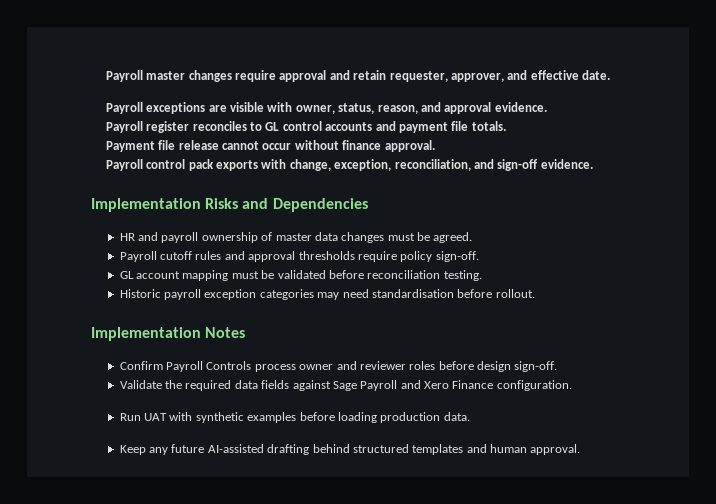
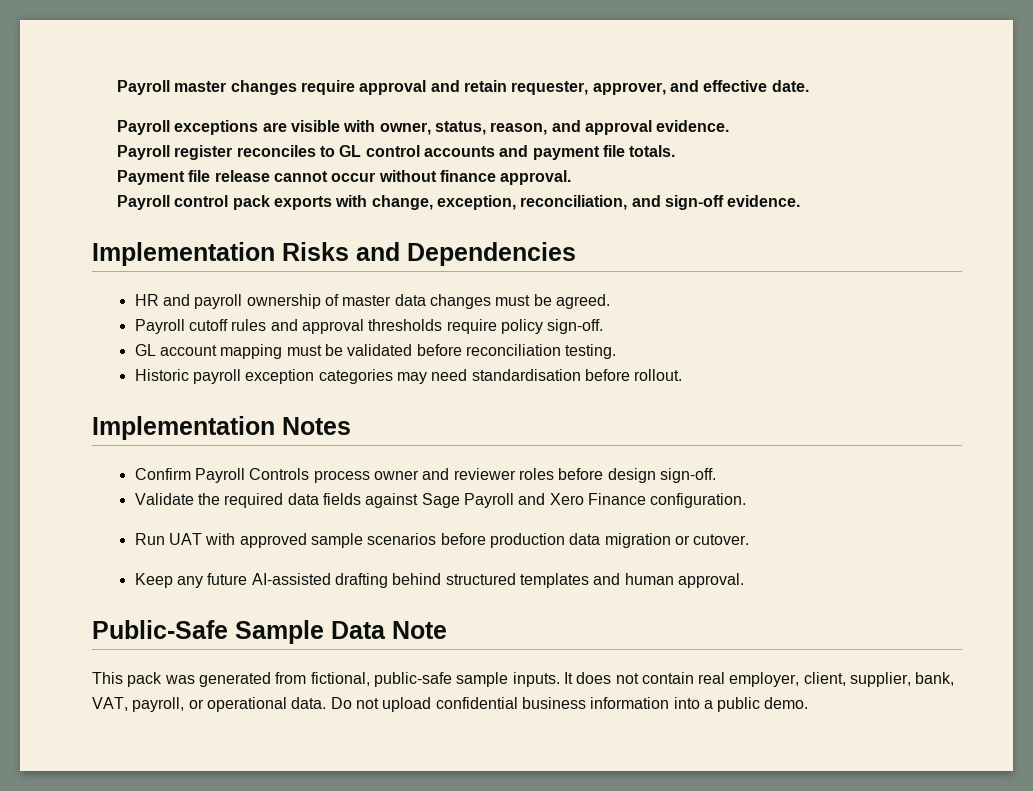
- Run UAT with synthetic examples before loading production data.
+ Run UAT with approved sample scenarios before production data migration or cutover.
+ Public-Safe Sample Data Note
+ This pack was generated from fictional, public-safe sample inputs. It does not contain real employer, client, supplier, bank, VAT, payroll, or operational data. Do not upload confidential business information into a public demo.

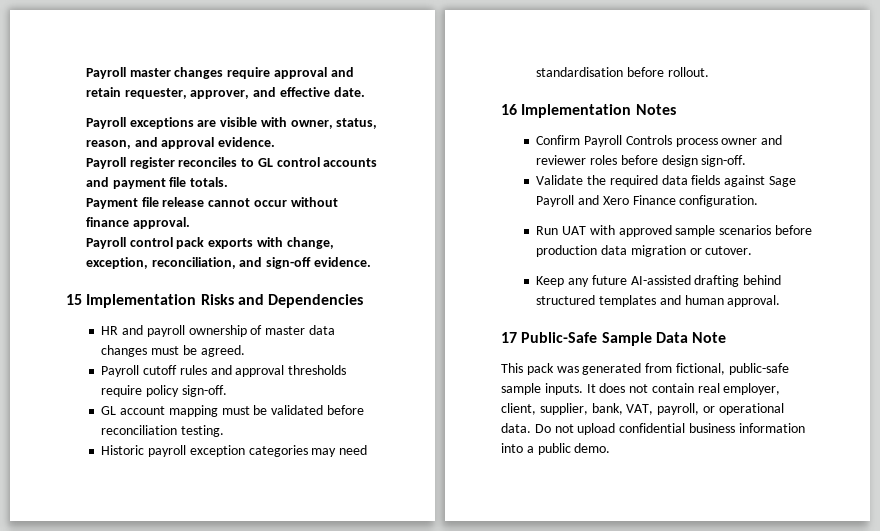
- Implementation Risks and Dependencies
+ 15 Implementation Risks and Dependencies
- Implementation Notes
+ 16 Implementation Notes
- Public-Safe Sample Data Note
+ 17 Public-Safe Sample Data Note

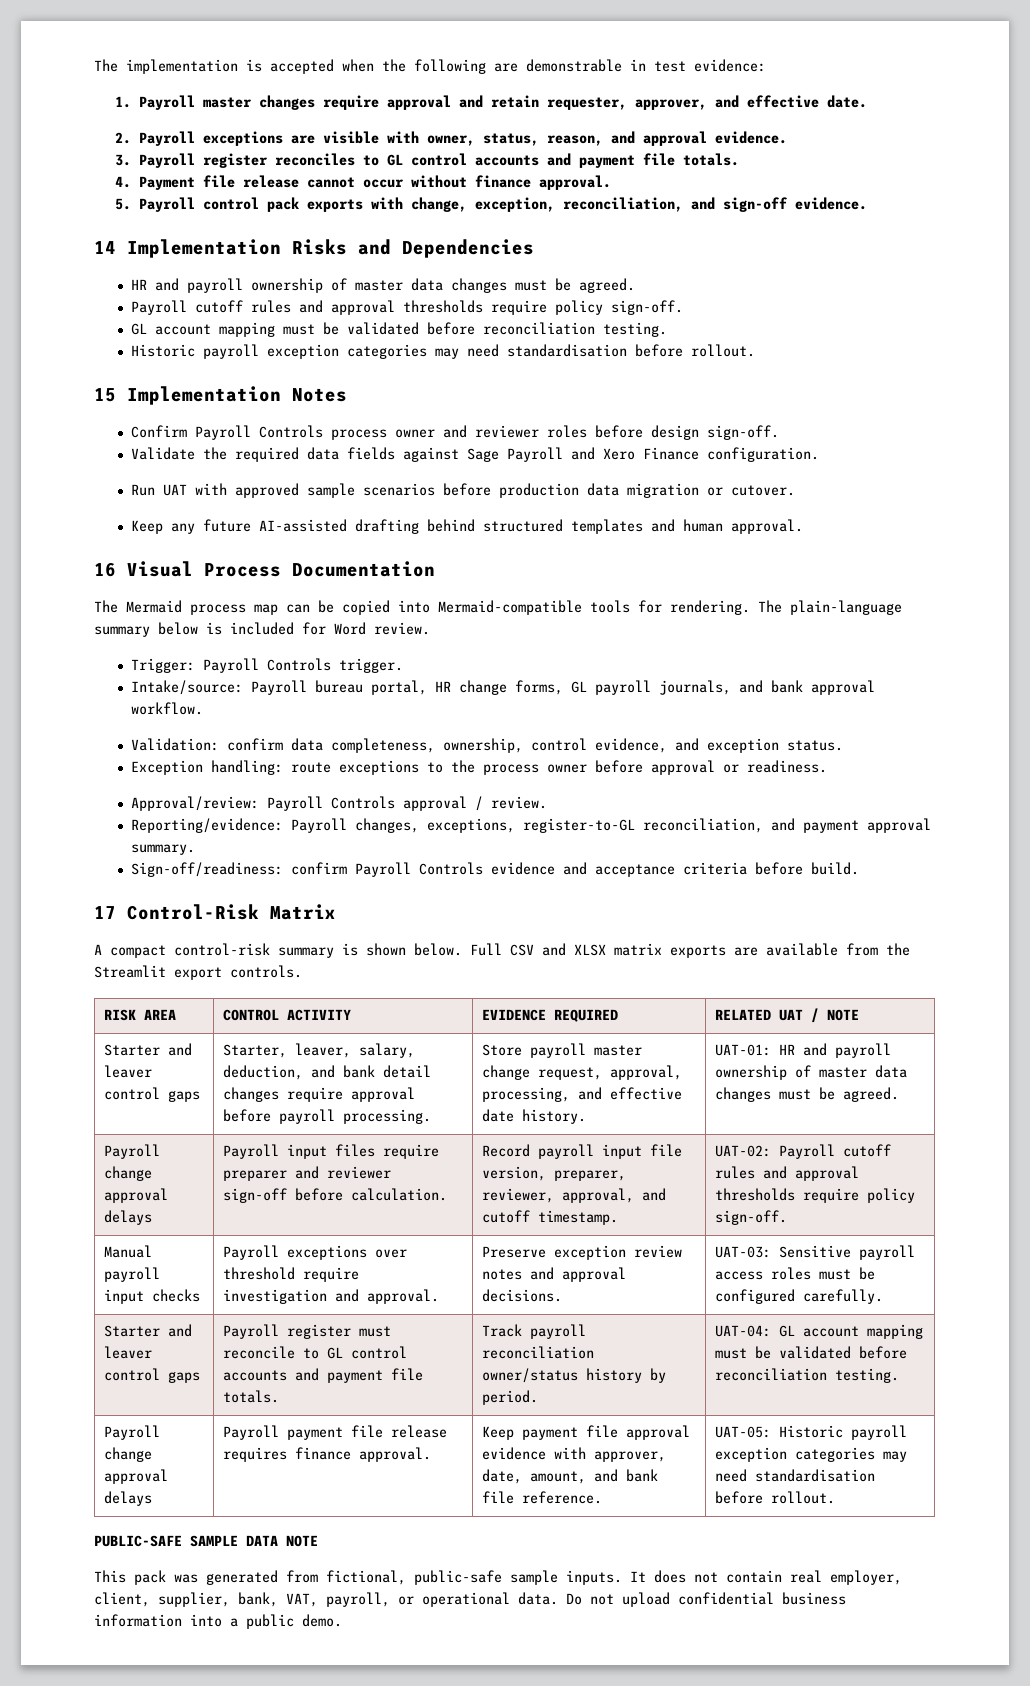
- Payroll master changes require approval and retain requester, approver, and effective date.
+ The implementation is accepted when the following are demonstrable in test evidence:
+ 1. Payroll master changes require approval and retain requester, approver, and effective date.
- Payroll exceptions are visible with owner, status, reason, and approval evidence.
+ 2. Payroll exceptions are visible with owner, status, reason, and approval evidence.
- Payroll register reconciles to GL control accounts and payment file totals.
+ 3. Payroll register reconciles to GL control accounts and payment file totals.
- Payment file release cannot occur without finance approval.
+ 4. Payment file release cannot occur without finance approval.
- Payroll control pack exports with change, exception, reconciliation, and sign-off evidence.
+ 5. Payroll control pack exports with change, exception, reconciliation, and sign-off evidence.
- 15 Implementation Risks and Dependencies
+ 14 Implementation Risks and Dependencies
- 16 Implementation Notes
+ 15 Implementation Notes
- 17 Public-Safe Sample Data Note
+ 16 Visual Process Documentation
+ The Mermaid process map can be copied into Mermaid-compatible tools for rendering. The plain-language summary below is included for Word review.
+ Trigger: Payroll Controls trigger.
+ Intake/source: Payroll bureau portal, HR change forms, GL payroll journals, and bank approval workflow.
+ Validation: confirm data completeness, ownership, control evidence, and exception status.
+ Exception handling: route exceptions to the process owner before approval or readiness.
+ Approval/review: Payroll Controls approval / review.
+ Reporting/evidence: Payroll changes, exceptions, register-to-GL reconciliation, and payment approval summary.
+ Sign-off/readiness: confirm Payroll Controls evidence and acceptance criteria before build.
+ 17 Control-Risk Matrix
+ A compact control-risk summary is shown below. Full CSV and XLSX matrix exports are available from the Streamlit export controls.
+ RISK AREA | CONTROL ACTIVITY | EVIDENCE REQUIRED | RELATED UAT / NOTE
+ Starter and leaver control gaps | Starter, leaver, salary, deduction, and bank detail changes require approval before payroll processing. | Store payroll master change request, approval, processing, and effective date history. | UAT-01: HR and payroll ownership of master data changes must be agreed.
+ Payroll change approval delays | Payroll input files require preparer and reviewer sign-off before calculation. | Record payroll input file version, preparer, reviewer, approval, and cutoff timestamp. | UAT-02: Payroll cutoff rules and approval thresholds require policy sign-off.
+ Manual payroll input checks | Payroll exceptions over threshold require investigation and approval. | Preserve exception review notes and approval decisions. | UAT-03: Sensitive payroll access roles must be configured carefully.
+ Starter and leaver control gaps | Payroll register must reconcile to GL control accounts and payment file totals. | Track payroll reconciliation owner/status history by period. | UAT-04: GL account mapping must be validated before reconciliation testing.
+ Payroll change approval delays | Payroll payment file release requires finance approval. | Keep payment file approval evidence with approver, date, amount, and bank file reference. | UAT-05: Historic payroll exception categories may need standardisation before rollout.
+ PUBLIC-SAFE SAMPLE DATA NOTE

